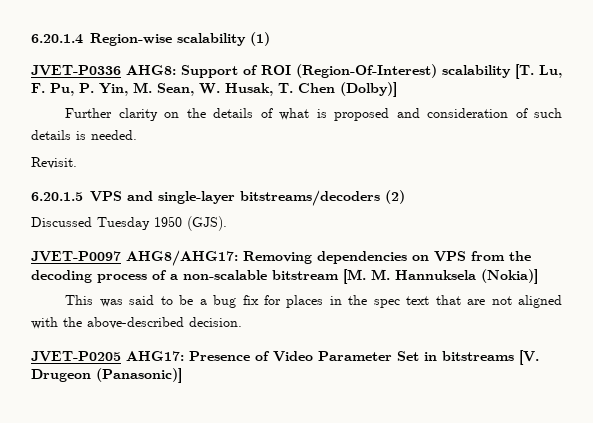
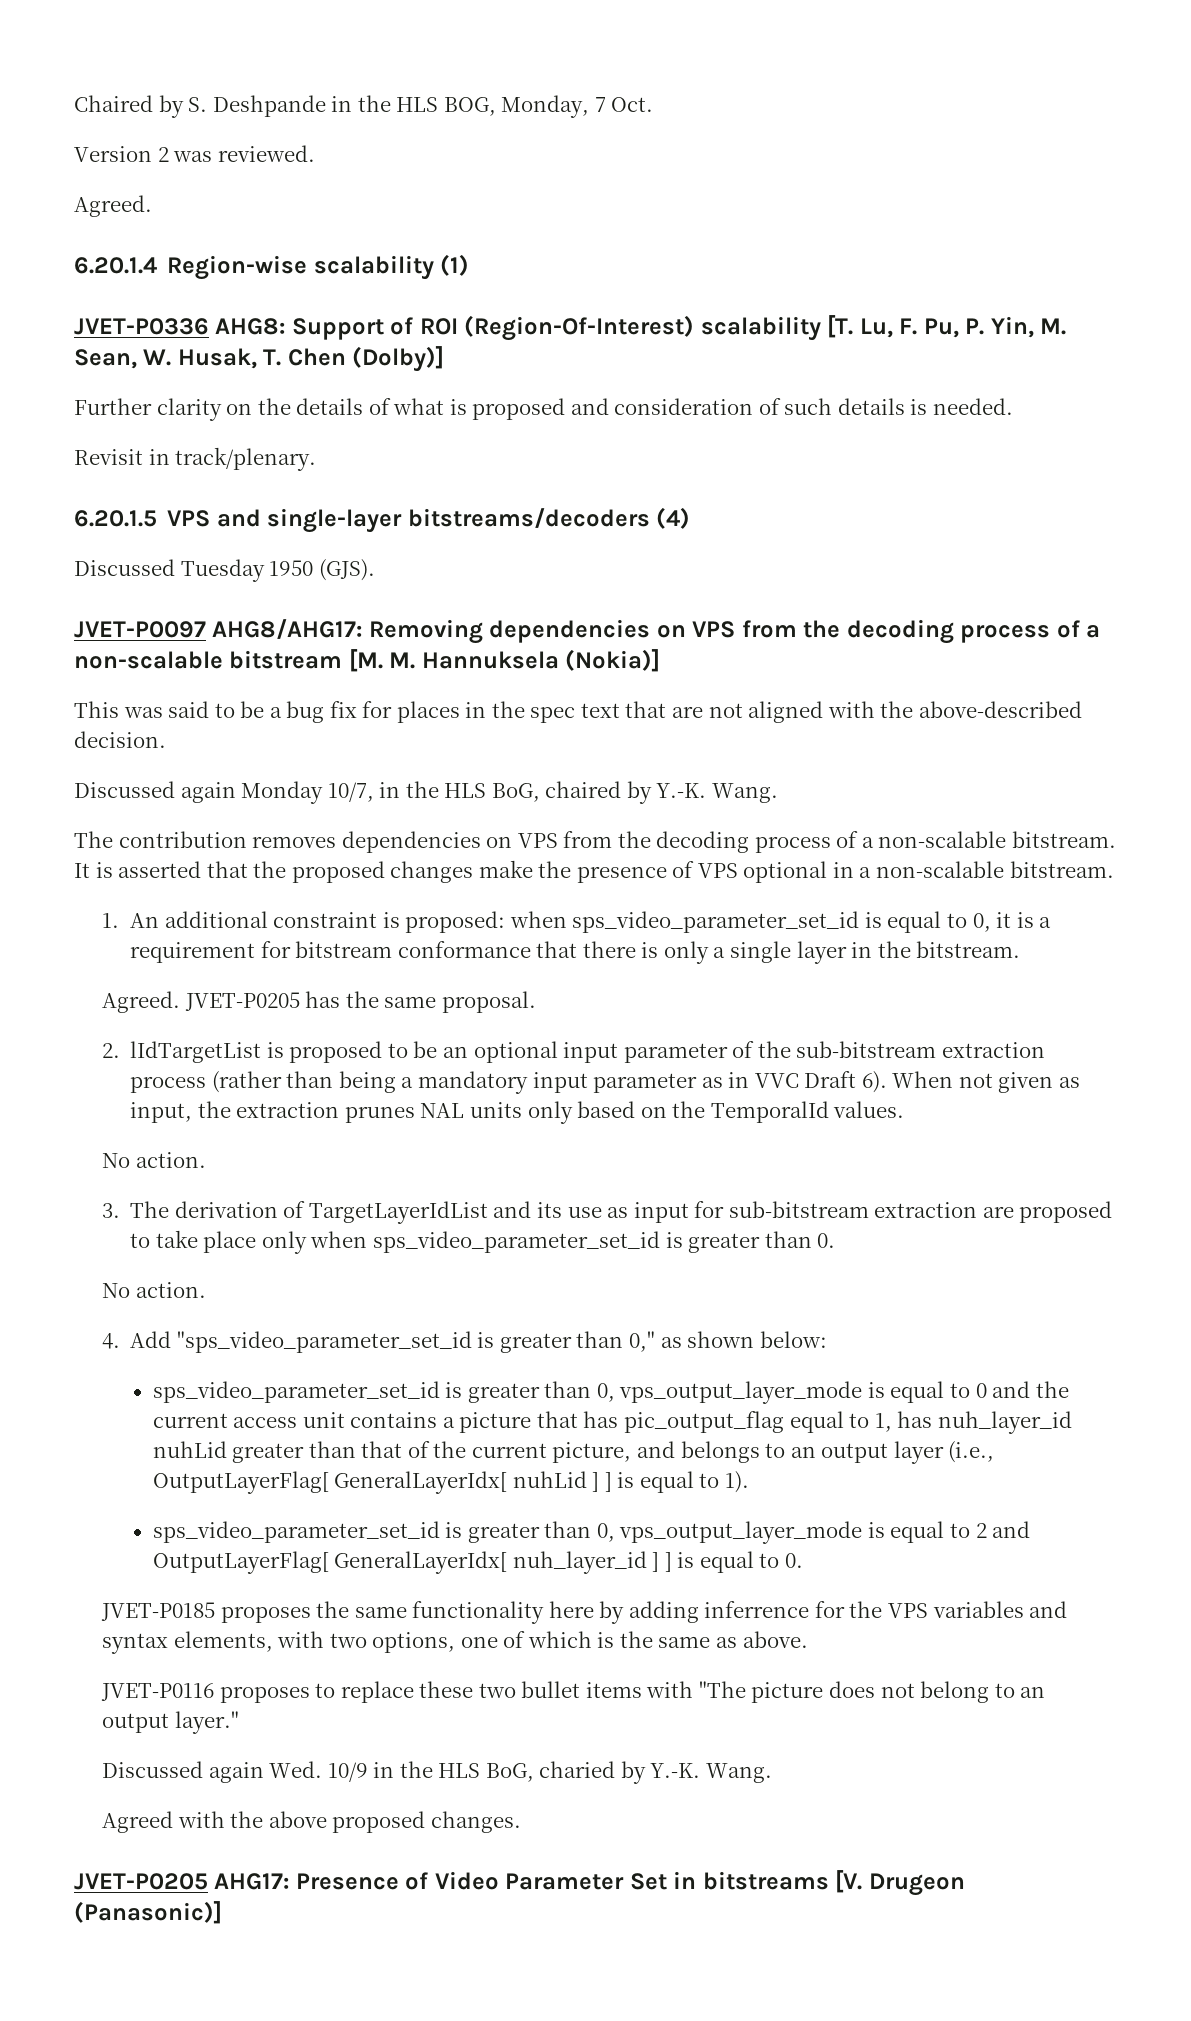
+ Chaired by S. Deshpande in the HLS BOG, Monday, 7 Oct.
+ Version 2 was reviewed.
+ Agreed.
- Revisit.
+ Revisit in track/plenary.
- 6.20.1.5 VPS and single-layer bitstreams/decoders (2)
+ 6.20.1.5 VPS and single-layer bitstreams/decoders (4)
+ Discussed again Monday 10/7, in the HLS BoG, chaired by Y.-K. Wang.
+ The contribution removes dependencies on VPS from the decoding process of a non-scalable bitstream. It is asserted that the proposed changes make the presence of VPS optional in a non-scalable bitstream.
+ 1. An additional constraint is proposed: when sps_video_parameter_set_id is equal to 0, it is a requirement for bitstream conformance that there is only a single layer in the bitstream.
+ Agreed. JVET-P0205 has the same proposal.
+ 2. lIdTargetList is proposed to be an optional input parameter of the sub-bitstream extraction process (rather than being a mandatory input parameter as in VVC Draft 6). When not given as input, the extraction prunes NAL units only based on the TemporalId values.
+ No action.
+ 3. The derivation of TargetLayerIdList and its use as input for sub-bitstream extraction are proposed to take place only when sps_video_parameter_set_id is greater than 0.
+ No action.
+ 4. Add "sps_video_parameter_set_id is greater than 0," as shown below:
+ sps_video_parameter_set_id is greater than 0, vps_output_layer_mode is equal to 0 and the current access unit contains a picture that has pic_output_flag equal to 1, has nuh_layer_id nuhLid greater than that of the current picture, and belongs to an output layer (i.e., OutputLayerFlag[ GeneralLayerIdx[ nuhLid ] ] is equal to 1).
+ sps_video_parameter_set_id is greater than 0, vps_output_layer_mode is equal to 2 and OutputLayerFlag[ GeneralLayerIdx[ nuh_layer_id ] ] is equal to 0.
+ JVET-P0185 proposes the same functionality here by adding inferrence for the VPS variables and syntax elements, with two options, one of which is the same as above.
+ JVET-P0116 proposes to replace these two bullet items with "The picture does not belong to an output layer."
+ Discussed again Wed. 10/9 in the HLS BoG, charied by Y.-K. Wang.
+ Agreed with the above proposed changes.

